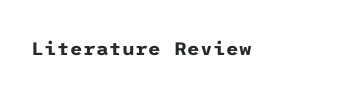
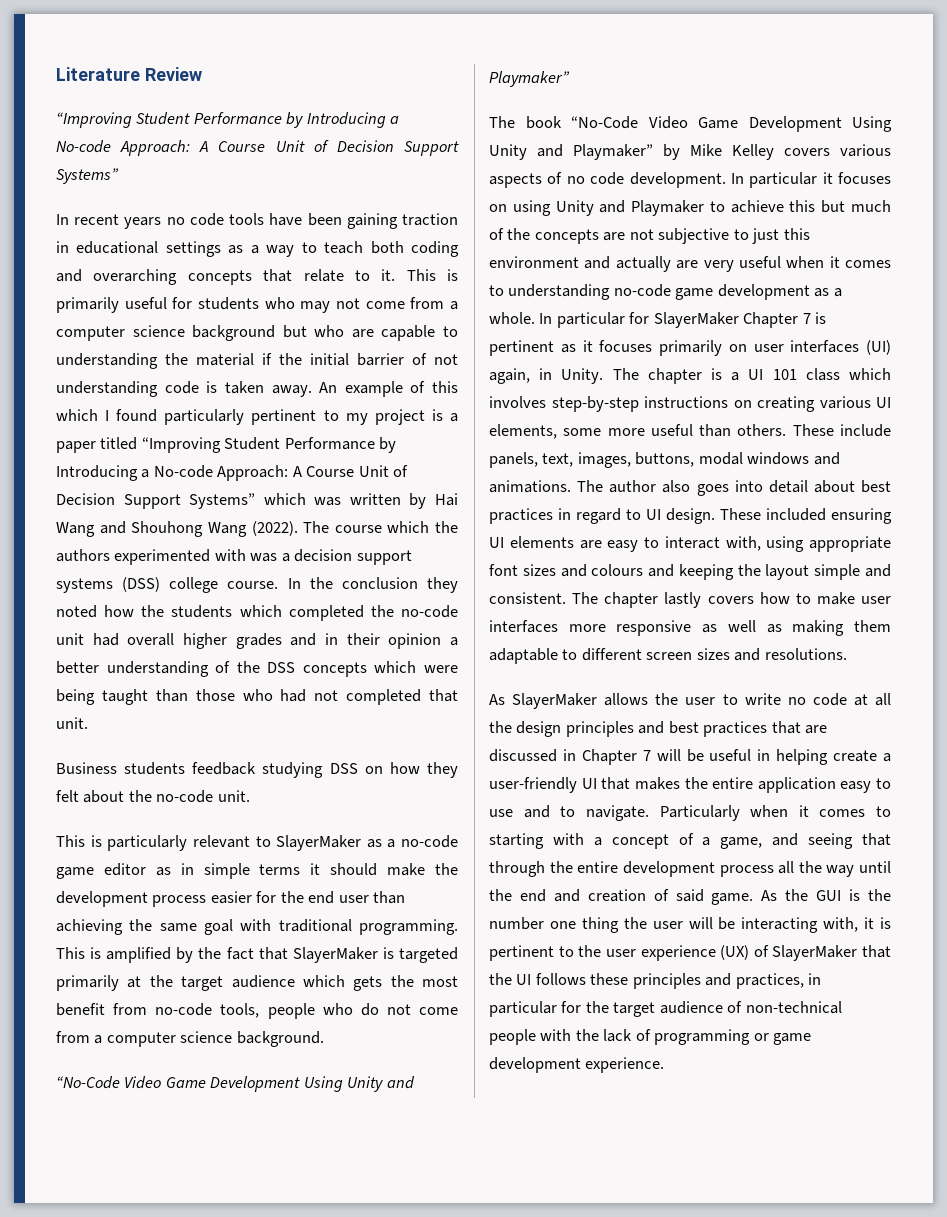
  Literature Review
+ “Improving Student Performance by Introducing a No-code Approach: A Course Unit of Decision Support Systems”
+ In recent years no code tools have been gaining traction in educational settings as a way to teach both coding and overarching concepts that relate to it. This is primarily useful for students who may not come from a computer science background but who are capable to understanding the material if the initial barrier of not understanding code is taken away. An example of this which I found particularly pertinent to my project is a paper titled “Improving Student Performance by Introducing a No-code Approach: A Course Unit of Decision Support Systems” which was written by Hai Wang and Shouhong Wang (2022). The course which the authors experimented with was a decision support systems (DSS) college course. In the conclusion they noted how the students which completed the no-code unit had overall higher grades and in their opinion a better understanding of the DSS concepts which were being taught than those who had not completed that unit.
+ Business students feedback studying DSS on how they felt about the no-code unit.
+ This is particularly relevant to SlayerMaker as a no-code game editor as in simple terms it should make the development process easier for the end user than achieving the same goal with traditional programming. This is amplified by the fact that SlayerMaker is targeted primarily at the target audience which gets the most benefit from no-code tools, people who do not come from a computer science background.
+ “No-Code Video Game Development Using Unity and Playmaker”
+ The book “No-Code Video Game Development Using Unity and Playmaker” by Mike Kelley covers various aspects of no code development. In particular it focuses on using Unity and Playmaker to achieve this but much of the concepts are not subjective to just this environment and actually are very useful when it comes to understanding no-code game development as a whole. In particular for SlayerMaker Chapter 7 is pertinent as it focuses primarily on user interfaces (UI) again, in Unity. The chapter is a UI 101 class which involves step-by-step instructions on creating various UI elements, some more useful than others. These include panels, text, images, buttons, modal windows and animations. The author also goes into detail about best practices in regard to UI design. These included ensuring UI elements are easy to interact with, using appropriate font sizes and colours and keeping the layout simple and consistent. The chapter lastly covers how to make user interfaces more responsive as well as making them adaptable to different screen sizes and resolutions.
+ As SlayerMaker allows the user to write no code at all the design principles and best practices that are discussed in Chapter 7 will be useful in helping create a user-friendly UI that makes the entire application easy to use and to navigate. Particularly when it comes to starting with a concept of a game, and seeing that through the entire development process all the way until the end and creation of said game. As the GUI is the number one thing the user will be interacting with, it is pertinent to the user experience (UX) of SlayerMaker that the UI follows these principles and practices, in particular for the target audience of non-technical people with the lack of programming or game development experience.

